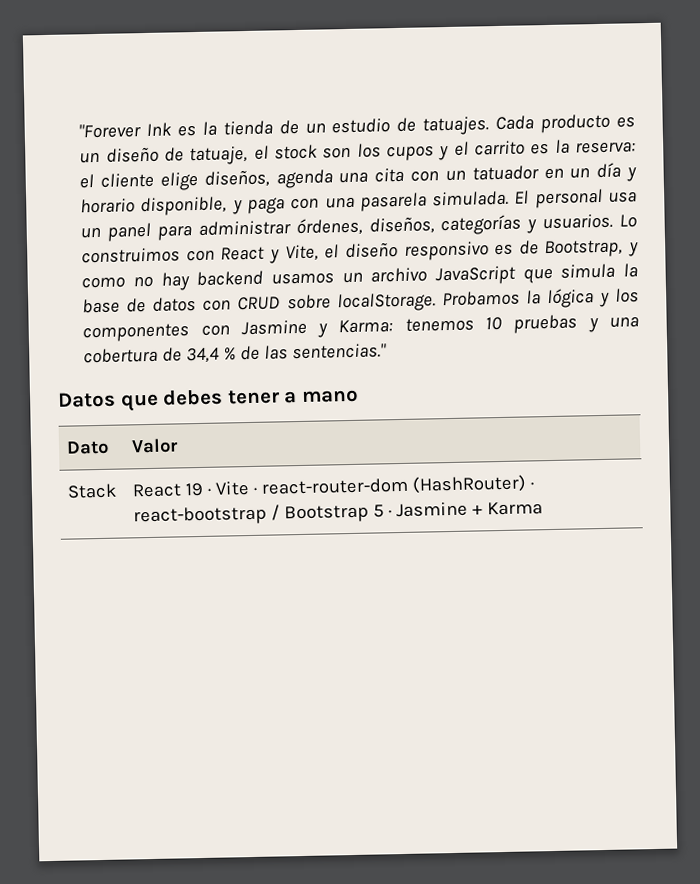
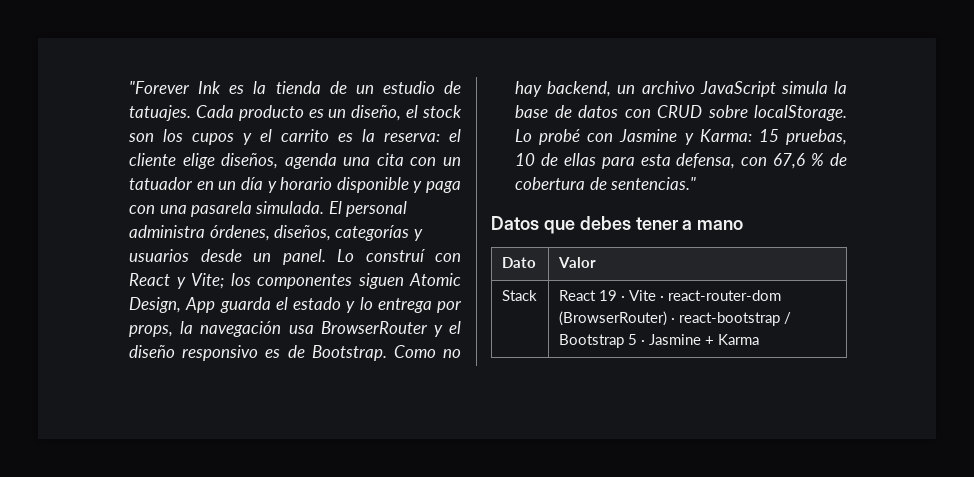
- Cada producto es un diseño de tatuaje, el stock son los cupos y el carrito es la reserva: el cliente elige diseños, agenda una cita con un tatuador en un día y horario disponible, y paga con una pasarela simulada.
+ Cada producto es un diseño, el stock son los cupos y el carrito es la reserva: el cliente elige diseños, agenda una cita con un tatuador en un día y horario disponible y paga con una pasarela simulada.
- El personal usa un panel para administrar órdenes, diseños, categorías y usuarios. Lo construimos con React y Vite, el diseño responsivo es de Bootstrap, y como no hay backend usamos un archivo JavaScript que simula la base de datos con CRUD sobre localStorage.
+ El personal administra órdenes, diseños, categorías y usuarios desde un panel. Lo construí con React y Vite; los componentes siguen Atomic Design, App guarda el estado y lo entrega por props, la navegación usa BrowserRouter y el diseño responsivo es de Bootstrap. Como no hay backend, un archivo JavaScript simula la base de datos con CRUD sobre localStorage.
- Probamos la lógica y los componentes con Jasmine y Karma: tenemos 10 pruebas y una cobertura de 34,4 % de las sentencias."
+ Lo probé con Jasmine y Karma: 15 pruebas, 10 de ellas para esta defensa, con 67,6 % de cobertura de sentencias."
- Stack | React 19 · Vite · react-router-dom (HashRouter) · react-bootstrap / Bootstrap 5 · Jasmine + Karma
+ Stack | React 19 · Vite · react-router-dom (BrowserRouter) · react-bootstrap / Bootstrap 5 · Jasmine + Karma

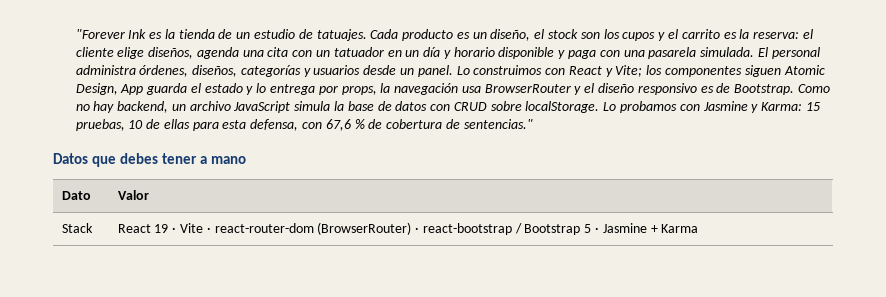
- Lo construí con React y Vite; los componentes siguen Atomic Design, App guarda el estado y lo entrega por props, la navegación usa BrowserRouter y el diseño responsivo es de Bootstrap.
+ Lo construimos con React y Vite; los componentes siguen Atomic Design, App guarda el estado y lo entrega por props, la navegación usa BrowserRouter y el diseño responsivo es de Bootstrap.
- Lo probé con Jasmine y Karma: 15 pruebas, 10 de ellas para esta defensa, con 67,6 % de cobertura de sentencias."
+ Lo probamos con Jasmine y Karma: 15 pruebas, 10 de ellas para esta defensa, con 67,6 % de cobertura de sentencias."

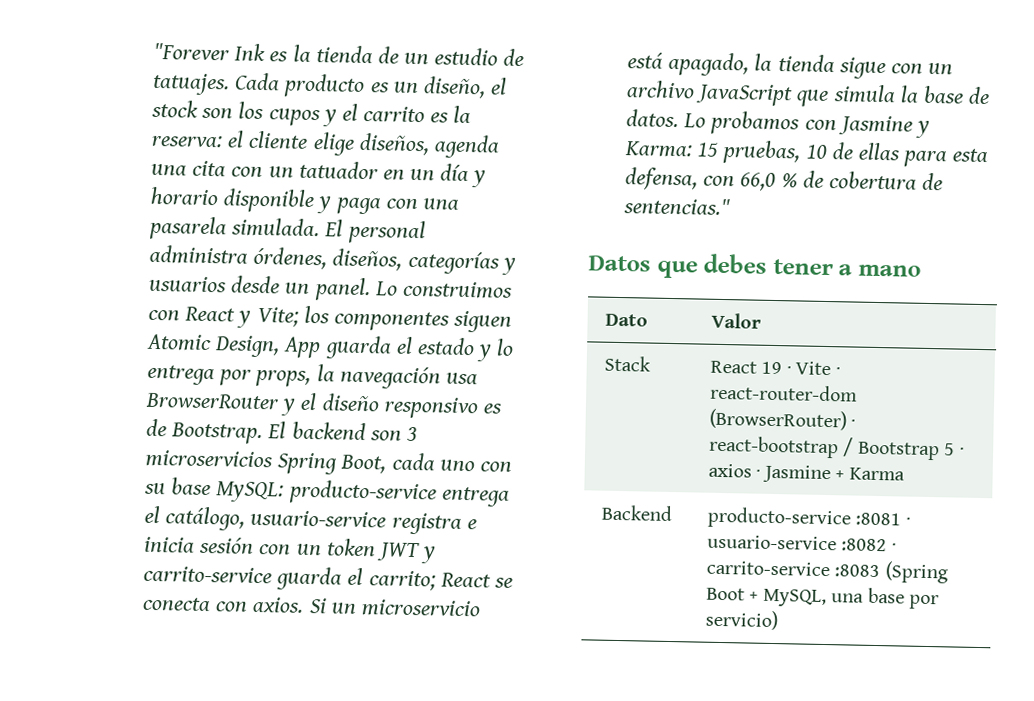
- Como no hay backend, un archivo JavaScript simula la base de datos con CRUD sobre localStorage.
+ El backend son 3 microservicios Spring Boot, cada uno con su base MySQL: producto-service entrega el catálogo, usuario-service registra e inicia sesión con un token JWT y carrito-service guarda el carrito; React se conecta con axios. Si un microservicio está apagado, la tienda sigue con un archivo JavaScript que simula la base de datos.
- Lo probamos con Jasmine y Karma: 15 pruebas, 10 de ellas para esta defensa, con 67,6 % de cobertura de sentencias."
+ Lo probamos con Jasmine y Karma: 15 pruebas, 10 de ellas para esta defensa, con 66,0 % de cobertura de sentencias."
- Stack | React 19 · Vite · react-router-dom (BrowserRouter) · react-bootstrap / Bootstrap 5 · Jasmine + Karma
+ Stack | React 19 · Vite · react-router-dom (BrowserRouter) · react-bootstrap / Bootstrap 5 · axios · Jasmine + Karma
+ Backend | producto-service :8081 · usuario-service :8082 · carrito-service :8083 (Spring Boot + MySQL, una base por servicio)

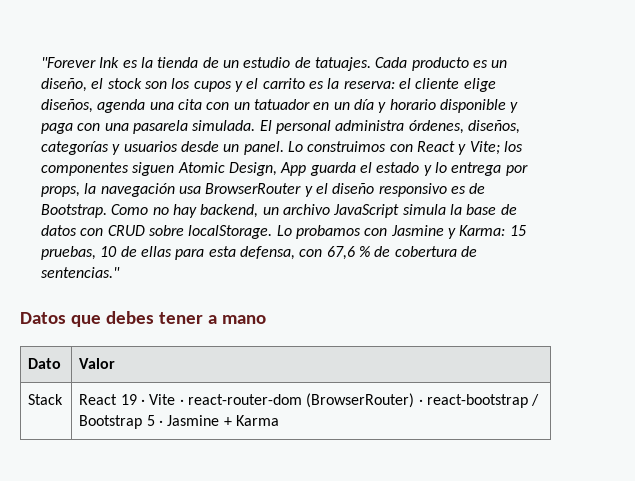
- El backend son 3 microservicios Spring Boot, cada uno con su base MySQL: producto-service entrega el catálogo, usuario-service registra e inicia sesión con un token JWT y carrito-service guarda el carrito; React se conecta con axios. Si un microservicio está apagado, la tienda sigue con un archivo JavaScript que simula la base de datos.
+ Como no hay backend, un archivo JavaScript simula la base de datos con CRUD sobre localStorage.
- Lo probamos con Jasmine y Karma: 15 pruebas, 10 de ellas para esta defensa, con 66,0 % de cobertura de sentencias."
+ Lo probamos con Jasmine y Karma: 15 pruebas, 10 de ellas para esta defensa, con 67,6 % de cobertura de sentencias."
- Stack | React 19 · Vite · react-router-dom (BrowserRouter) · react-bootstrap / Bootstrap 5 · axios · Jasmine + Karma
+ Stack | React 19 · Vite · react-router-dom (BrowserRouter) · react-bootstrap / Bootstrap 5 · Jasmine + Karma
- Backend | producto-service :8081 · usuario-service :8082 · carrito-service :8083 (Spring Boot + MySQL, una base por servicio)

